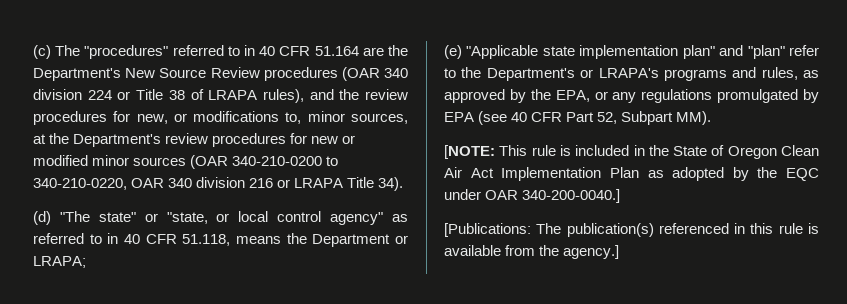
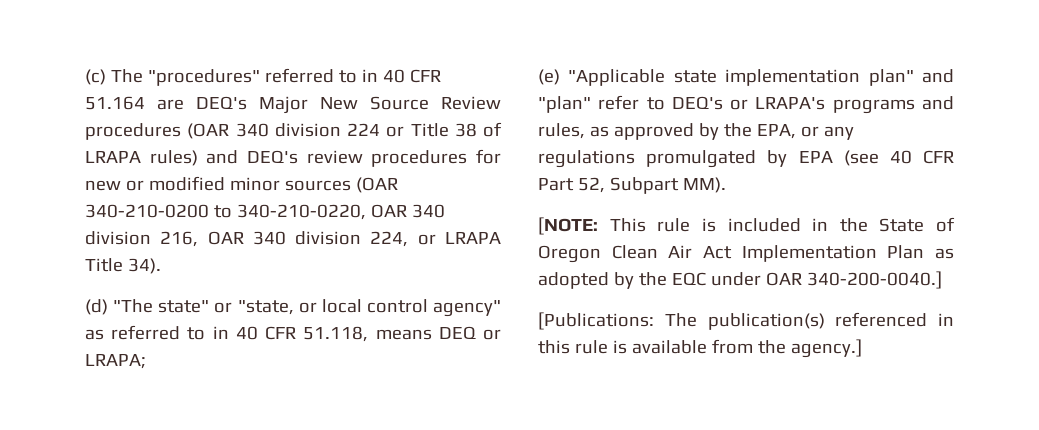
- (c) The "procedures" referred to in 40 CFR 51.164 are the Department's New Source Review procedures (OAR 340 division 224 or Title 38 of LRAPA rules), and the review procedures for new, or modifications to, minor sources, at the Department's review procedures for new or modified minor sources (OAR 340-210-0200 to 340-210-0220, OAR 340 division 216 or LRAPA Title 34).
+ (c) The "procedures" referred to in 40 CFR 51.164 are DEQ's Major New Source Review procedures (OAR 340 division 224 or Title 38 of LRAPA rules) and DEQ's review procedures for new or modified minor sources (OAR 340-210-0200 to 340-210-0220, OAR 340 division 216, OAR 340 division 224, or LRAPA Title 34).
- (d) "The state" or "state, or local control agency" as referred to in 40 CFR 51.118, means the Department or LRAPA;
+ (d) "The state" or "state, or local control agency" as referred to in 40 CFR 51.118, means DEQ or LRAPA;
- (e) "Applicable state implementation plan" and "plan" refer to the Department's or LRAPA's programs and rules, as approved by the EPA, or any regulations promulgated by EPA (see 40 CFR Part 52, Subpart MM).
+ (e) "Applicable state implementation plan" and "plan" refer to DEQ's or LRAPA's programs and rules, as approved by the EPA, or any regulations promulgated by EPA (see 40 CFR Part 52, Subpart MM).

